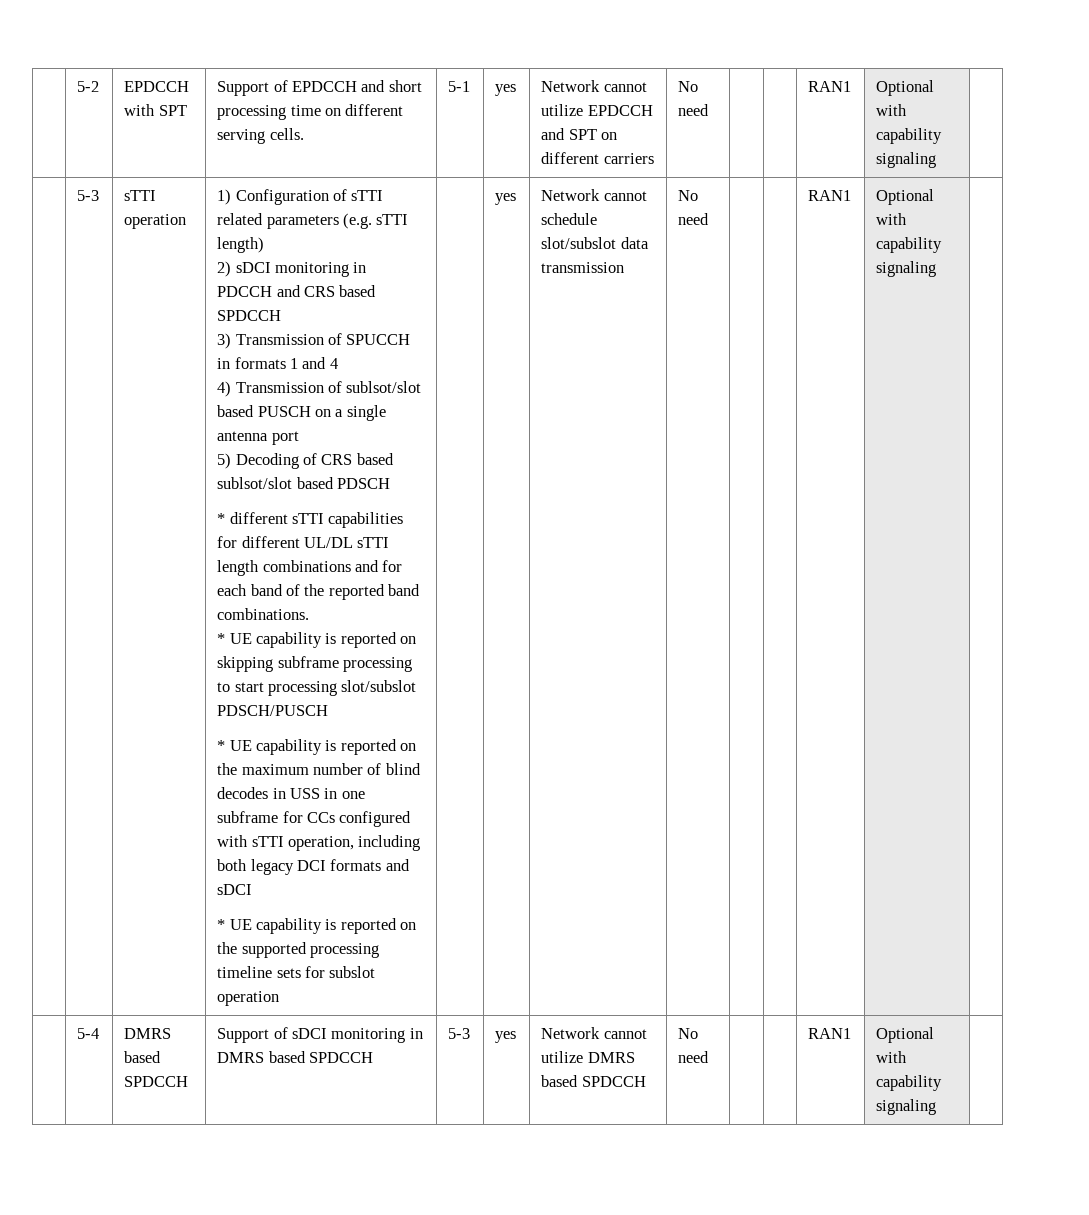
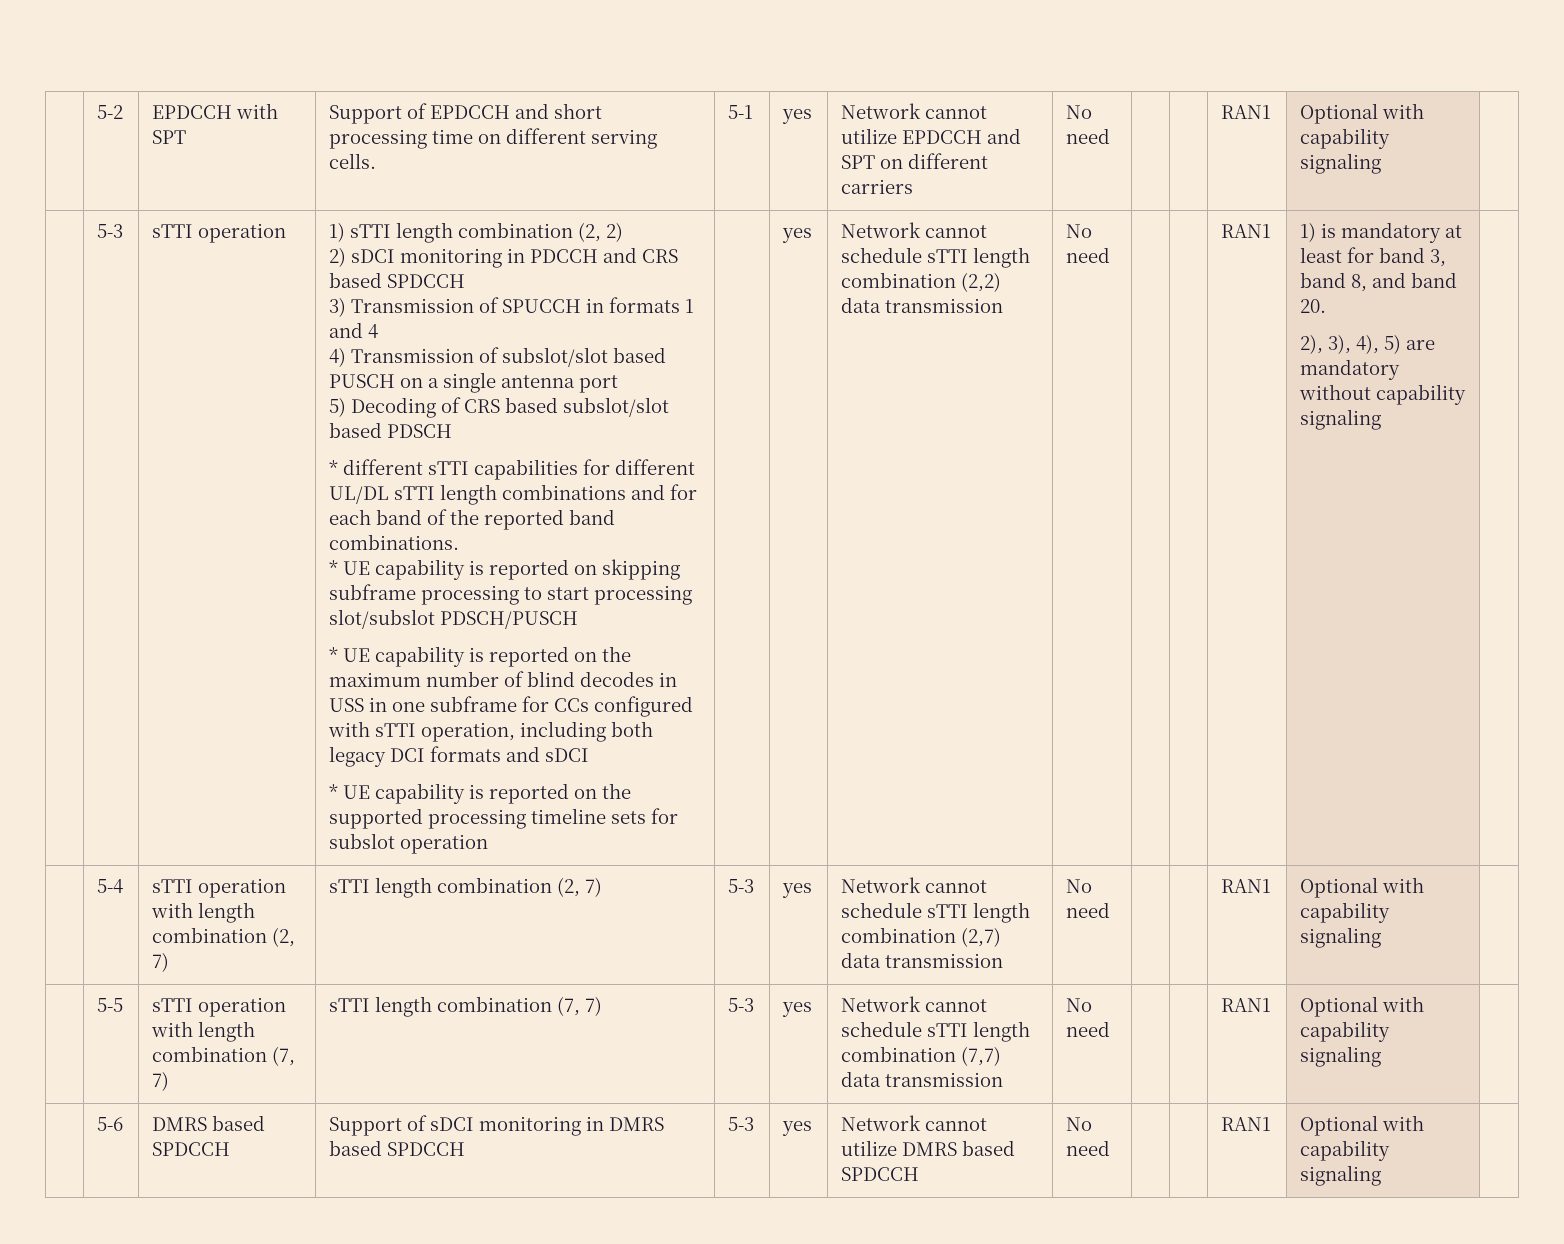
- 1) Configuration of sTTI related parameters (e.g. sTTI length)
+ 1) sTTI length combination (2, 2)
- 4) Transmission of sublsot/slot based PUSCH on a single antenna port
+ 4) Transmission of subslot/slot based PUSCH on a single antenna port
- 5) Decoding of CRS based sublsot/slot based PDSCH
+ 5) Decoding of CRS based subslot/slot based PDSCH
- Network cannot schedule slot/subslot data transmission | No need | | | RAN1 | Optional with capability signaling |
- | 5-4 | DMRS based SPDCCH | Support of sDCI monitoring in DMRS based SPDCCH | 5-3 | yes | Network cannot utilize DMRS based SPDCCH | No need | | | RAN1 | Optional with capability signaling |
+ Network cannot schedule sTTI length combination (2,2) data transmission | No need | | | RAN1 | 1) is mandatory at least for band 3, band 8, and band 20.
+ 2), 3), 4), 5) are mandatory without capability signaling |
+ | 5-4 | sTTI operation with length combination (2, 7) | sTTI length combination (2, 7) | 5-3 | yes | Network cannot schedule sTTI length combination (2,7) data transmission | No need | | | RAN1 | Optional with capability signaling |
+ | 5-5 | sTTI operation with length combination (7, 7) | sTTI length combination (7, 7) | 5-3 | yes | Network cannot schedule sTTI length combination (7,7) data transmission | No need | | | RAN1 | Optional with capability signaling |
+ | 5-6 | DMRS based SPDCCH | Support of sDCI monitoring in DMRS based SPDCCH | 5-3 | yes | Network cannot utilize DMRS based SPDCCH | No need | | | RAN1 | Optional with capability signaling |

